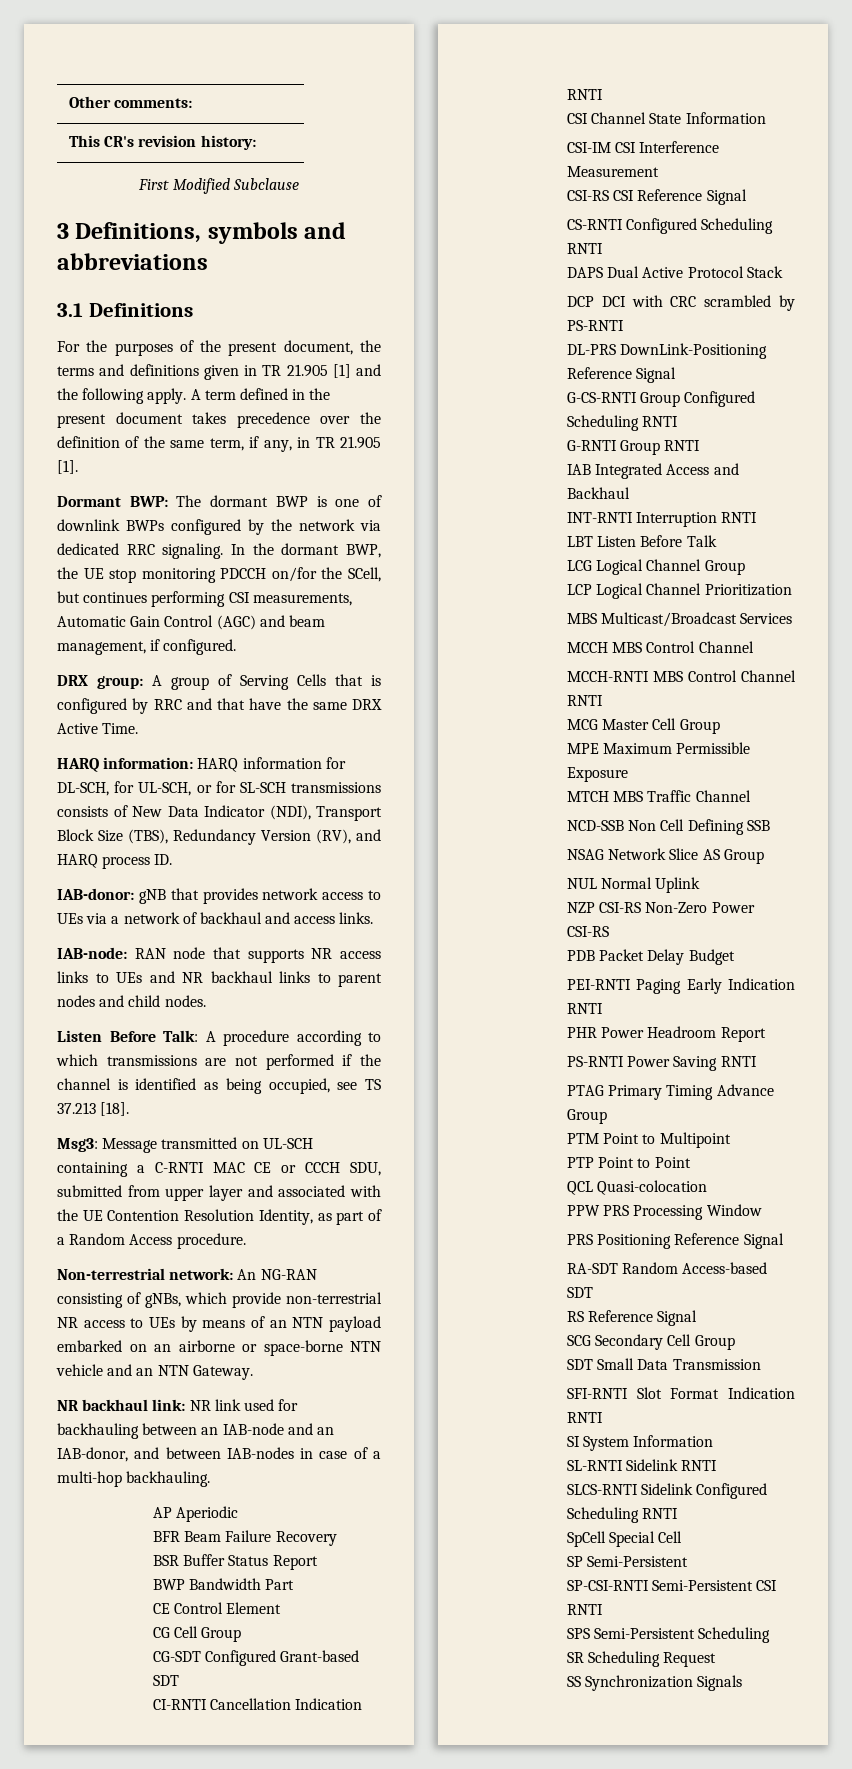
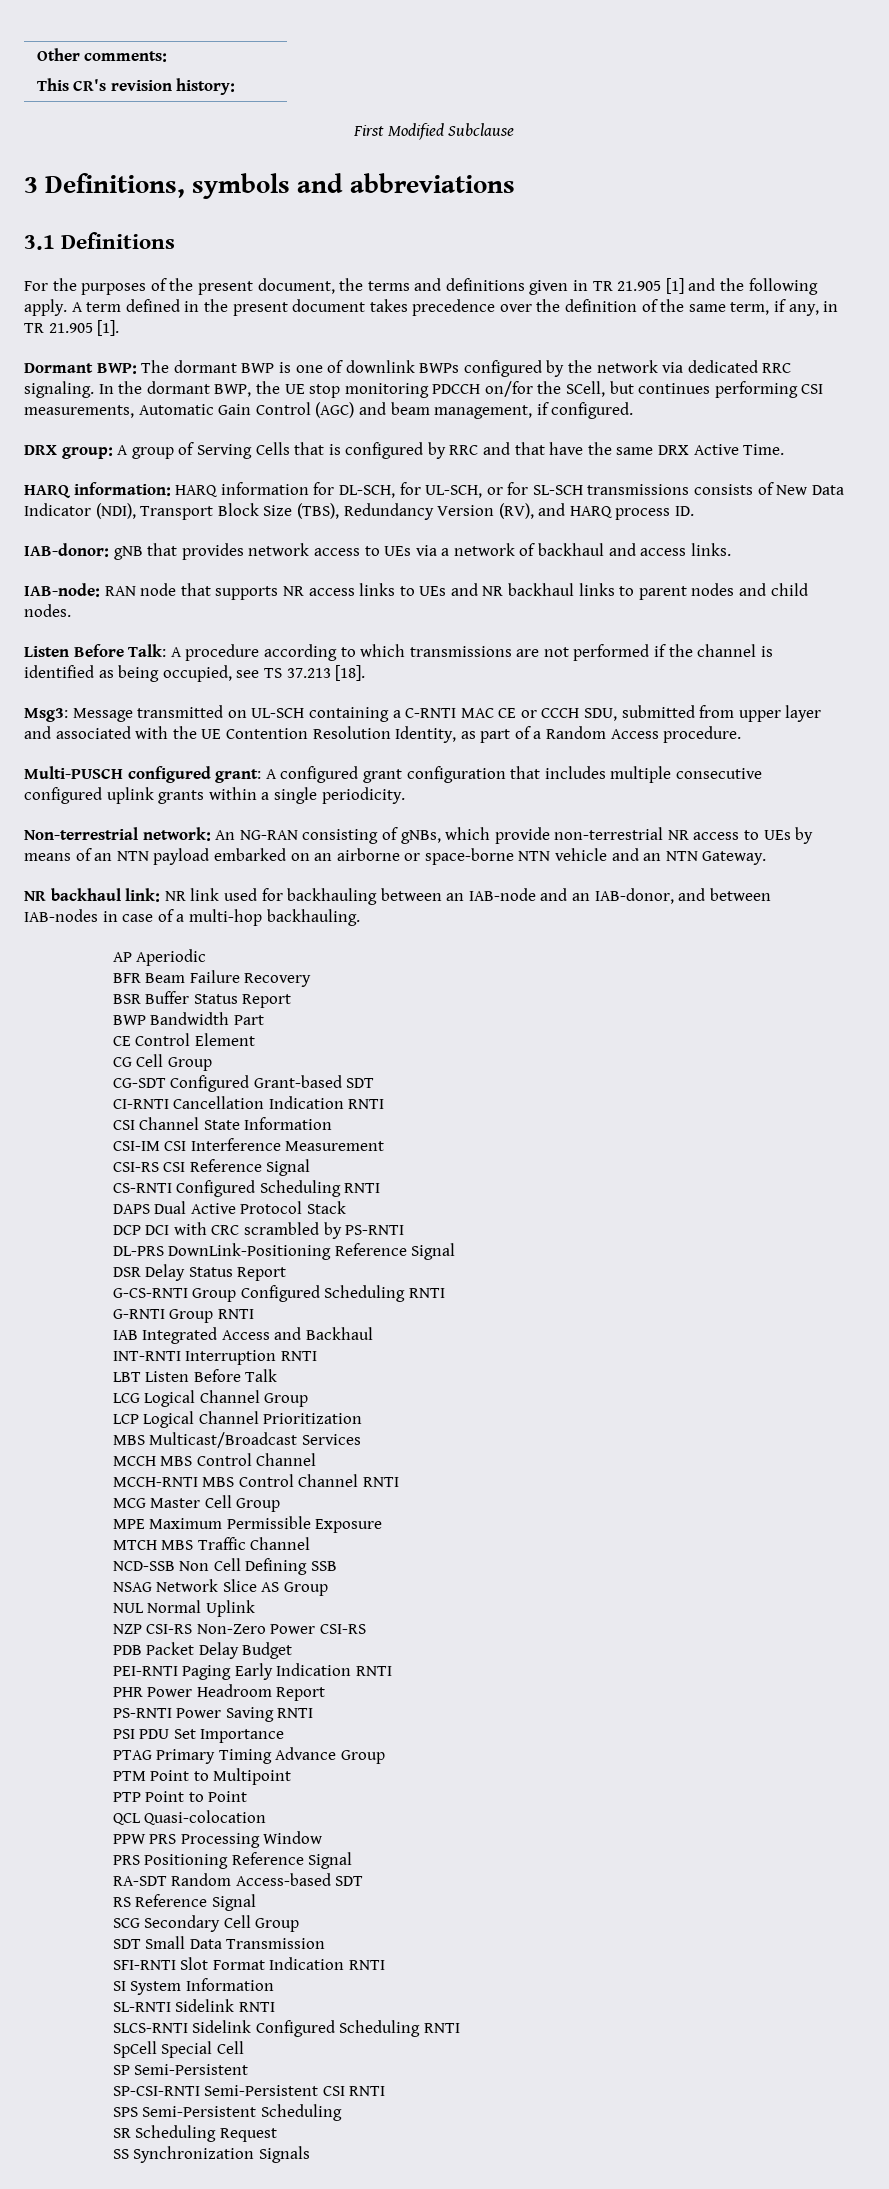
+ Multi-PUSCH configured grant: A configured grant configuration that includes multiple consecutive configured uplink grants within a single periodicity.
+ DSR Delay Status Report
+ PSI PDU Set Importance

